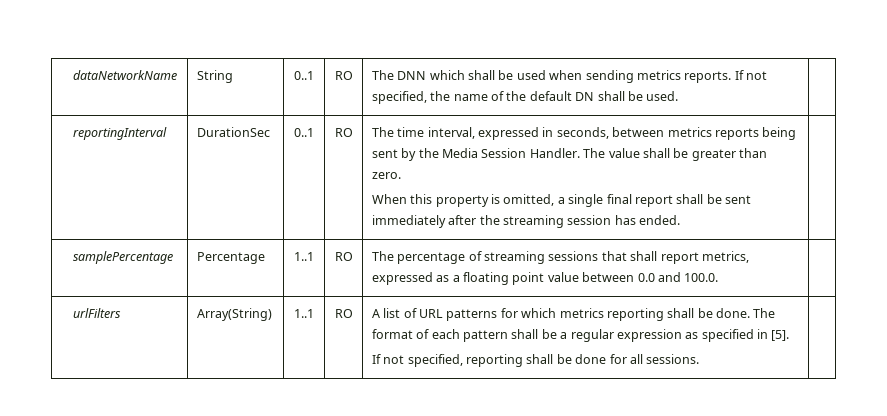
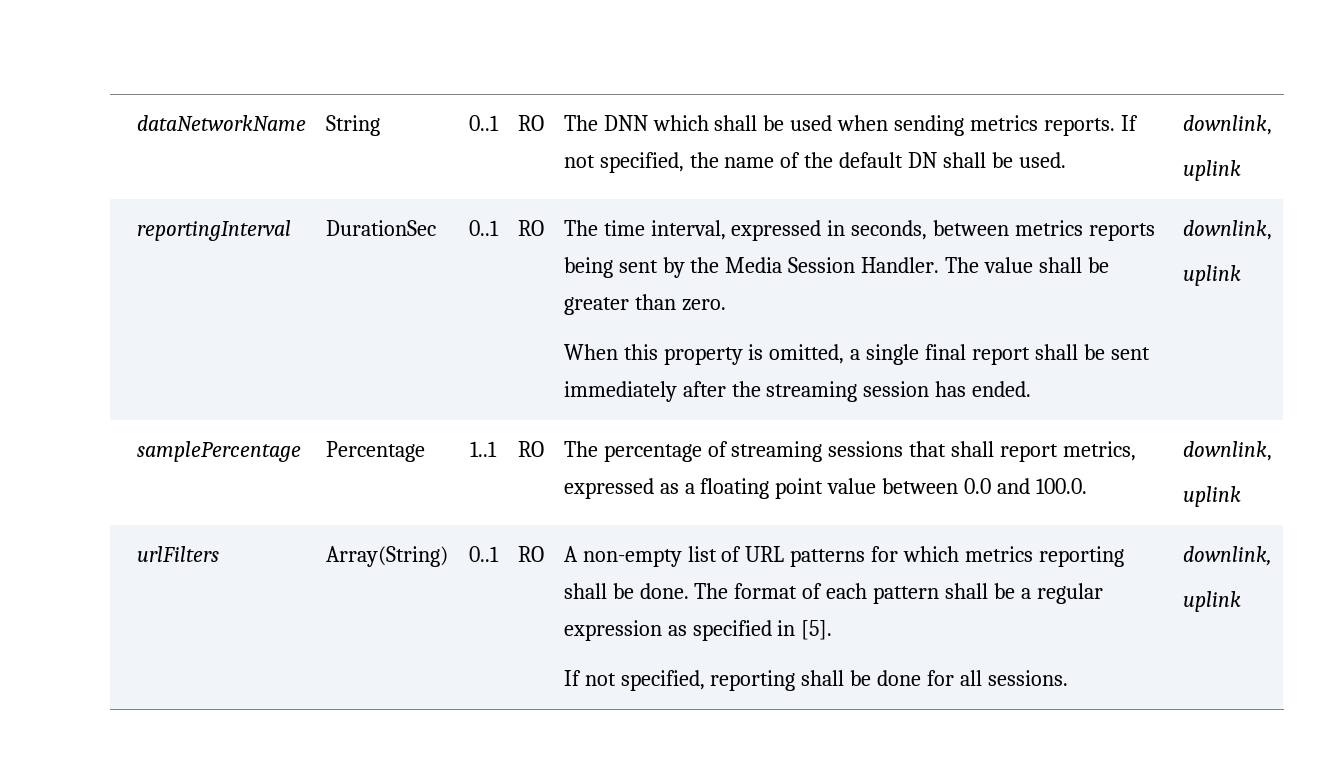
- dataNetworkName | String | 0..1 | RO | The DNN which shall be used when sending metrics reports. If not specified, the name of the default DN shall be used. |
+ dataNetworkName | String | 0..1 | RO | The DNN which shall be used when sending metrics reports. If not specified, the name of the default DN shall be used. | downlink,
+ uplink
- When this property is omitted, a single final report shall be sent immediately after the streaming session has ended.
+ When this property is omitted, a single final report shall be sent immediately after the streaming session has ended. | downlink,
+ uplink
- samplePercentage | Percentage | 1..1 | RO | The percentage of streaming sessions that shall report metrics, expressed as a floating point value between 0.0 and 100.0. |
+ samplePercentage | Percentage | 1..1 | RO | The percentage of streaming sessions that shall report metrics, expressed as a floating point value between 0.0 and 100.0. | downlink,
+ uplink
- Array(String) | 1..1
+ Array(String) | 0..1
- A list of URL patterns for which metrics reporting shall be done.
+ A non-empty list of URL patterns for which metrics reporting shall be done.
- If not specified, reporting shall be done for all sessions.
+ If not specified, reporting shall be done for all sessions. | downlink,
+ uplink

